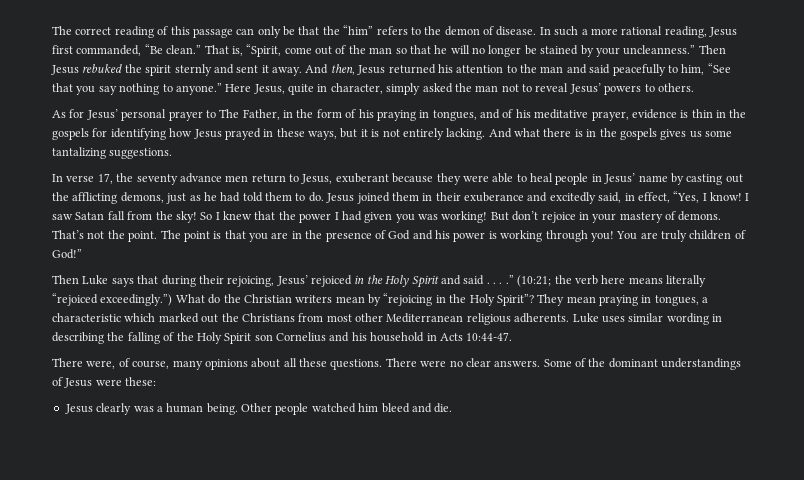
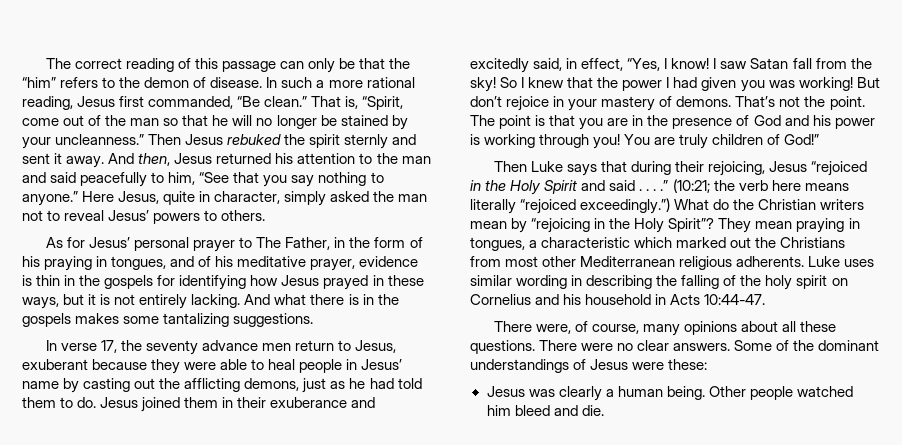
- And what there is in the gospels gives us some tantalizing suggestions.
+ And what there is in the gospels makes some tantalizing suggestions.
- Then Luke says that during their rejoicing, Jesus’ rejoiced in the Holy Spirit and said . . . .”
+ Then Luke says that during their rejoicing, Jesus “rejoiced in the Holy Spirit and said . . . .”
- Luke uses similar wording in describing the falling of the Holy Spirit son Cornelius and his household in Acts 10:44-47.
+ Luke uses similar wording in describing the falling of the holy spirit on Cornelius and his household in Acts 10:44-47.
- Jesus clearly was a human being.
+ Jesus was clearly a human being.

